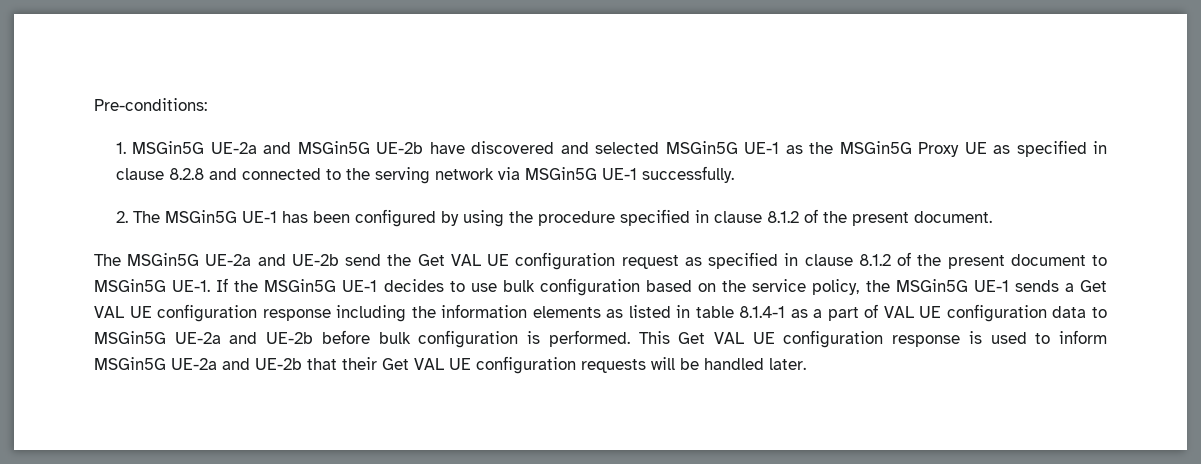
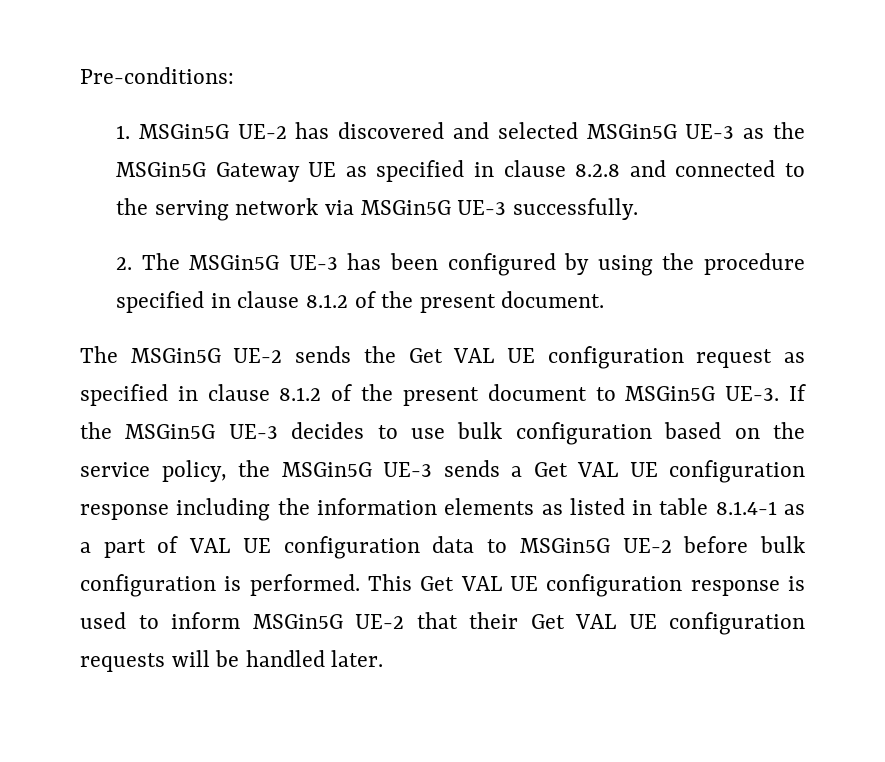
- 1. MSGin5G UE-2a and MSGin5G UE-2b have discovered and selected MSGin5G UE-1 as the MSGin5G Proxy UE as specified in clause 8.2.8 and connected to the serving network via MSGin5G UE-1 successfully.
+ 1. MSGin5G UE-2 has discovered and selected MSGin5G UE-3 as the MSGin5G Gateway UE as specified in clause 8.2.8 and connected to the serving network via MSGin5G UE-3 successfully.
- 2. The MSGin5G UE-1 has been configured by using the procedure specified in clause 8.1.2 of the present document.
+ 2. The MSGin5G UE-3 has been configured by using the procedure specified in clause 8.1.2 of the present document.
- The MSGin5G UE-2a and UE-2b send the Get VAL UE configuration request as specified in clause 8.1.2 of the present document to MSGin5G UE-1.
+ The MSGin5G UE-2 sends the Get VAL UE configuration request as specified in clause 8.1.2 of the present document to MSGin5G UE-3.
- If the MSGin5G UE-1 decides to use bulk configuration based on the service policy, the MSGin5G UE-1 sends a Get VAL UE configuration response including the information elements as listed in table 8.1.4-1 as a part of VAL UE configuration data to MSGin5G UE-2a and UE-2b before bulk configuration is performed.
+ If the MSGin5G UE-3 decides to use bulk configuration based on the service policy, the MSGin5G UE-3 sends a Get VAL UE configuration response including the information elements as listed in table 8.1.4-1 as a part of VAL UE configuration data to MSGin5G UE-2 before bulk configuration is performed.
- This Get VAL UE configuration response is used to inform MSGin5G UE-2a and UE-2b that their Get VAL UE configuration requests will be handled later.
+ This Get VAL UE configuration response is used to inform MSGin5G UE-2 that their Get VAL UE configuration requests will be handled later.

